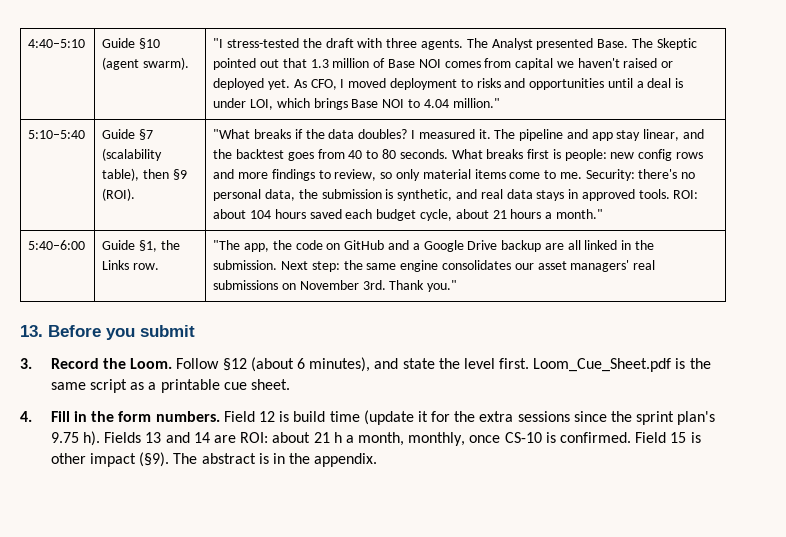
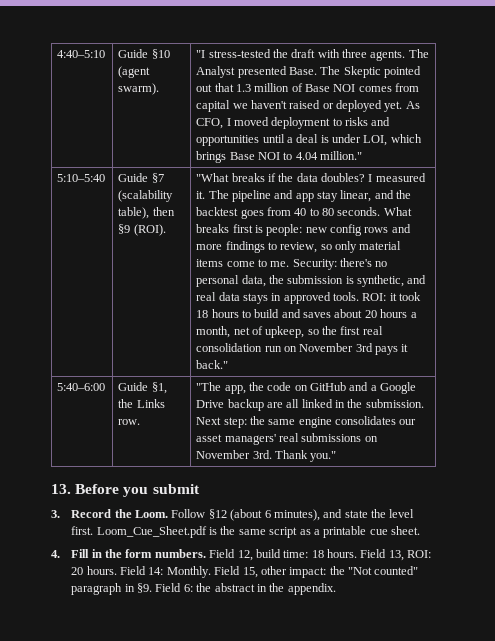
- ROI: about 104 hours saved each budget cycle, about 21 hours a month."
+ ROI: it took 18 hours to build and saves about 20 hours a month, net of upkeep, so the first real consolidation run on November 3rd pays it back."
- Field 12 is build time (update it for the extra sessions since the sprint plan's 9.75 h). Fields 13 and 14 are ROI: about 21 h a month, monthly, once CS-10 is confirmed. Field 15 is other impact (§9). The abstract is in the appendix.
+ Field 12, build time: 18 hours. Field 13, ROI: 20 hours. Field 14: Monthly. Field 15, other impact: the "Not counted" paragraph in §9. Field 6: the abstract in the appendix.

